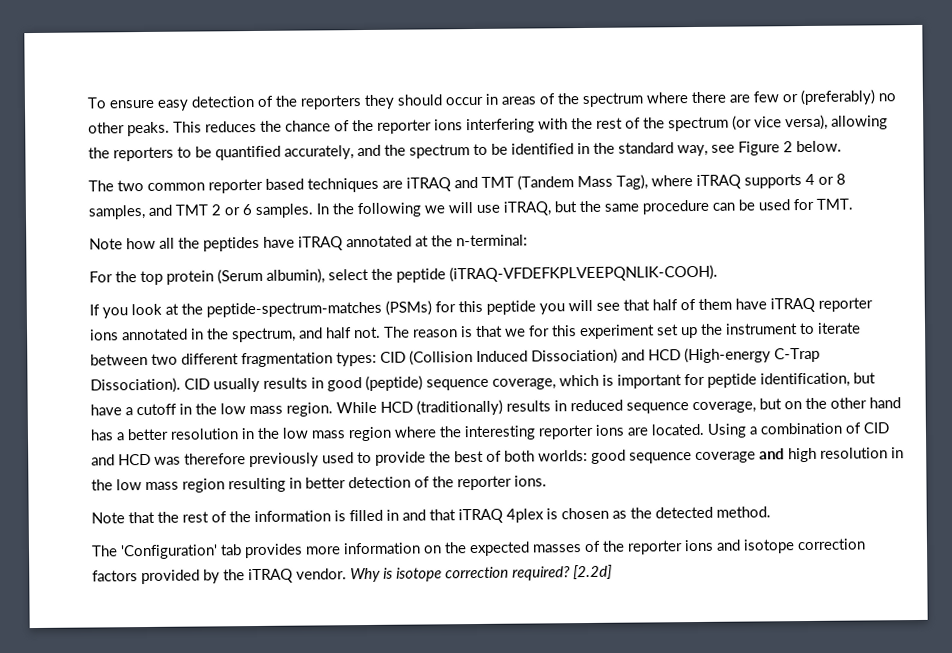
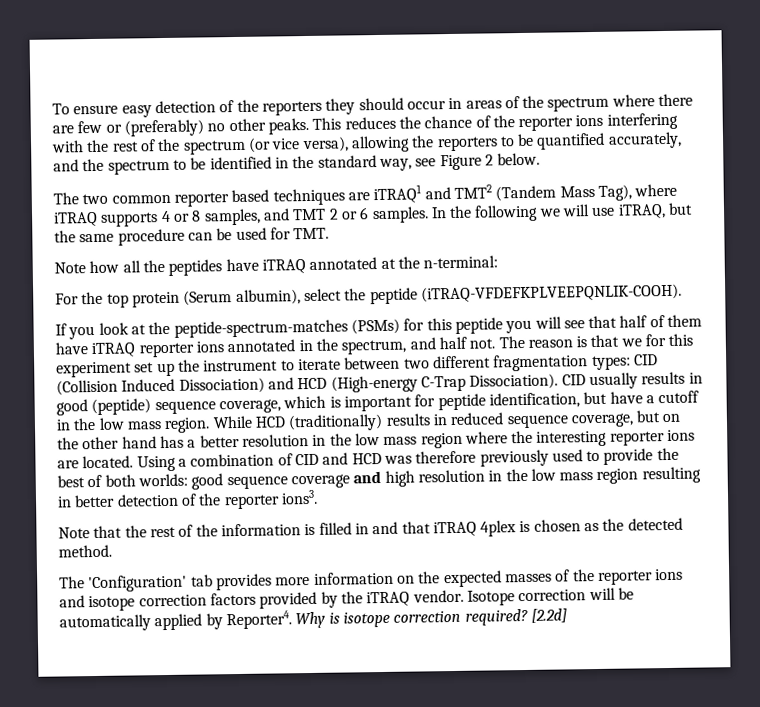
- The two common reporter based techniques are iTRAQ and TMT (Tandem Mass Tag), where iTRAQ supports 4 or 8 samples, and TMT 2 or 6 samples.
+ The two common reporter based techniques are iTRAQ1 and TMT2 (Tandem Mass Tag), where iTRAQ supports 4 or 8 samples, and TMT 2 or 6 samples.
- Using a combination of CID and HCD was therefore previously used to provide the best of both worlds: good sequence coverage and high resolution in the low mass region resulting in better detection of the reporter ions.
+ Using a combination of CID and HCD was therefore previously used to provide the best of both worlds: good sequence coverage and high resolution in the low mass region resulting in better detection of the reporter ions3.
+ Isotope correction will be automatically applied by Reporter4.

